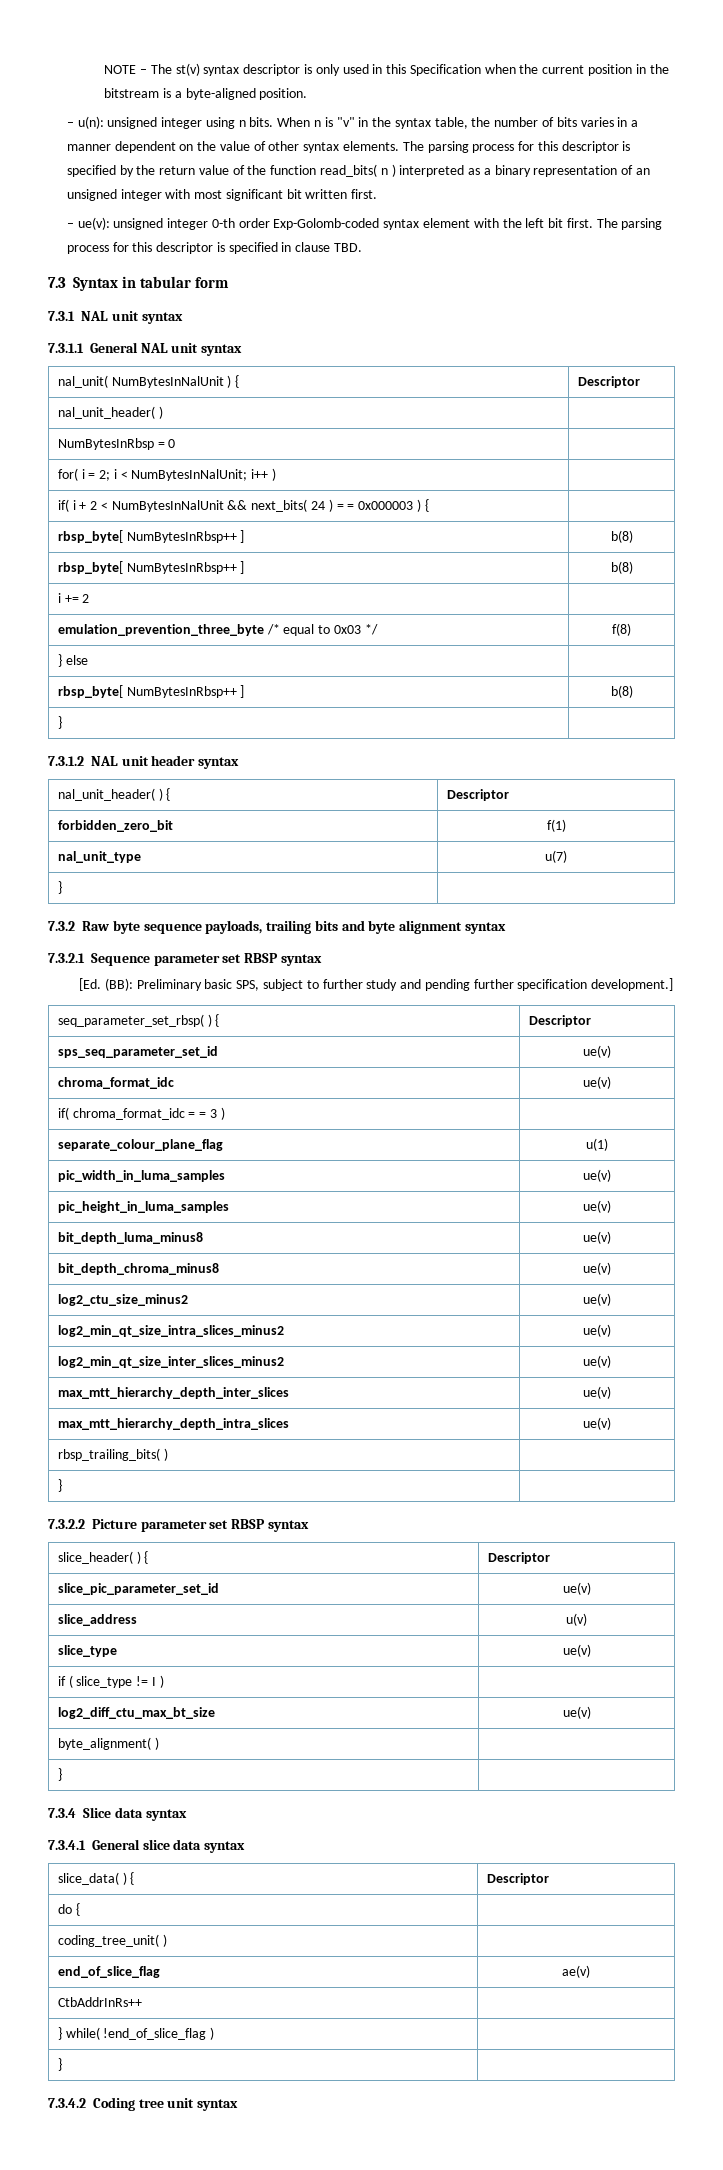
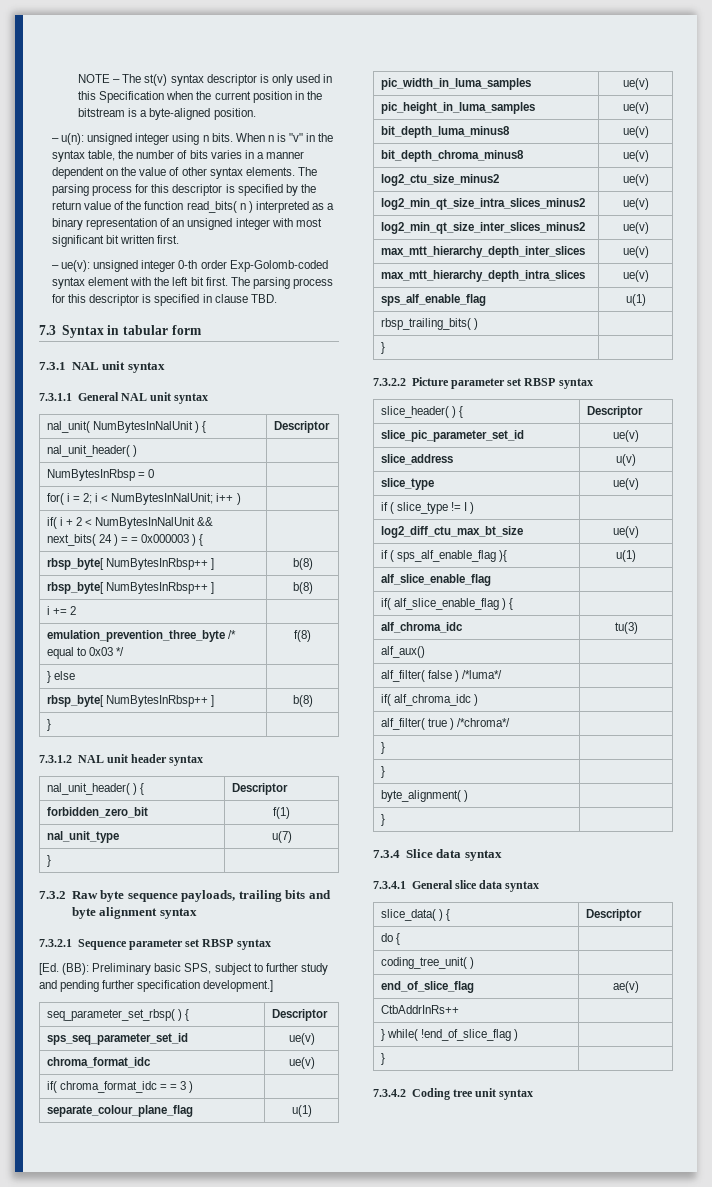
+ sps_alf_enable_flag | u(1)
+ if ( sps_alf_enable_flag ){ | u(1)
+ alf_slice_enable_flag |
+ if( alf_slice_enable_flag ) { |
+ alf_chroma_idc | tu(3)
+ alf_aux() |
+ alf_filter( false ) /*luma*/ |
+ if( alf_chroma_idc ) |
+ alf_filter( true ) /*chroma*/ |
+ } |
+ } |

